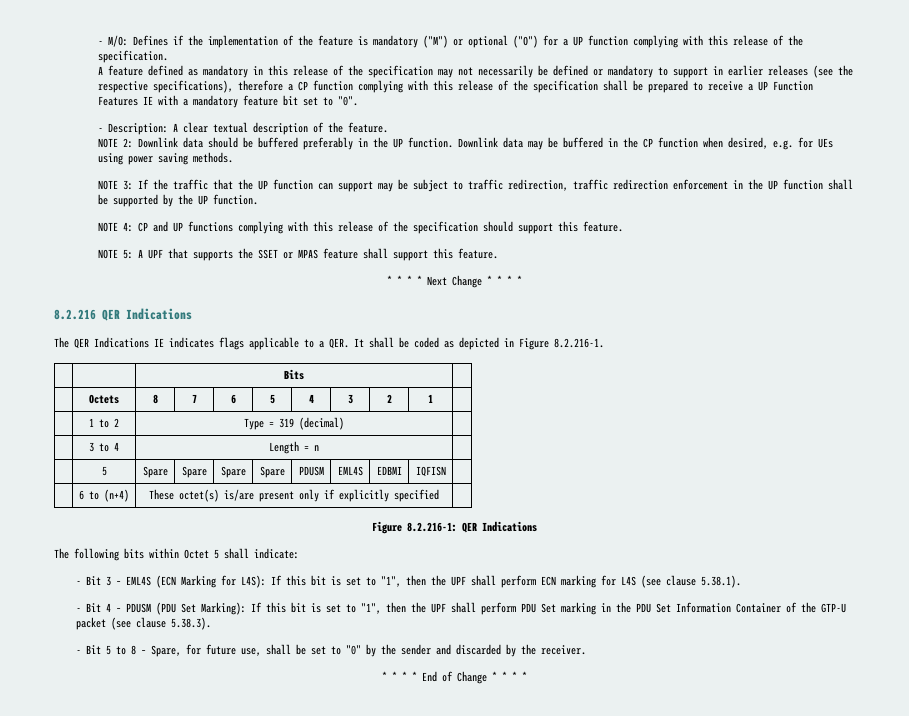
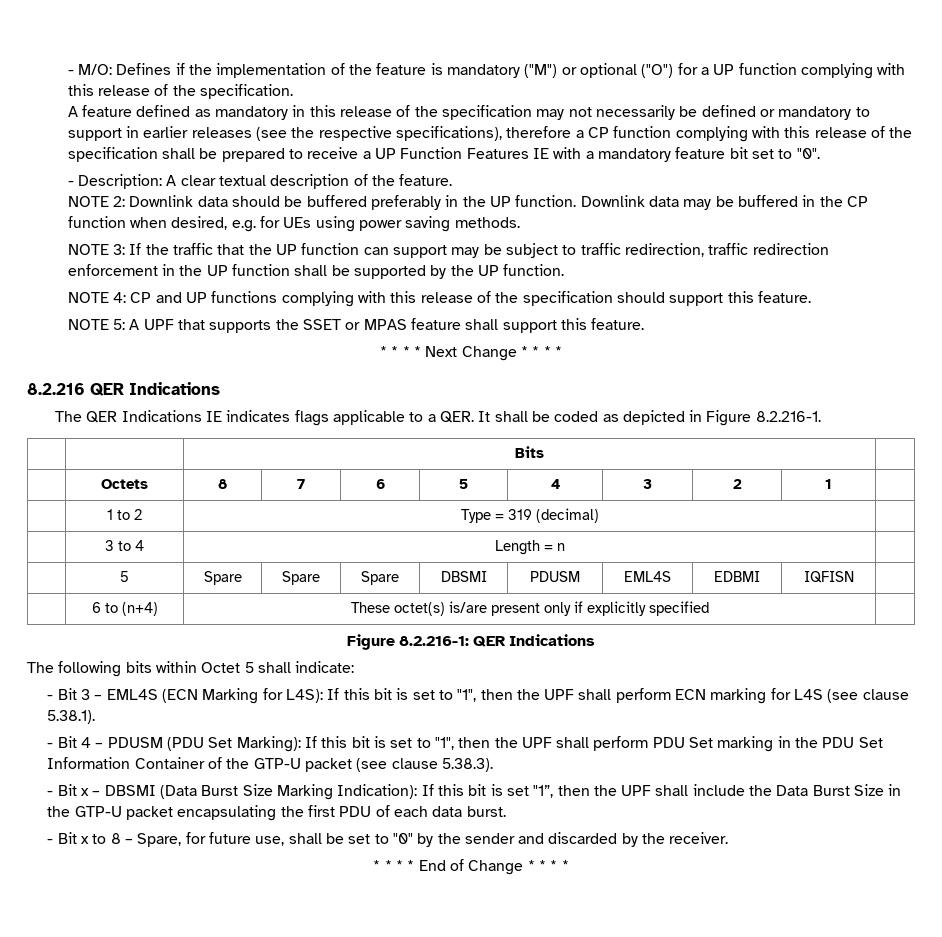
- | 5 | Spare | Spare | Spare | Spare | PDUSM | EML4S | EDBMI | IQFISN |
+ | 5 | Spare | Spare | Spare | DBSMI | PDUSM | EML4S | EDBMI | IQFISN |
- - Bit 5 to 8 – Spare, for future use, shall be set to "0" by the sender and discarded by the receiver.
+ - Bit x – DBSMI (Data Burst Size Marking Indication): If this bit is set "1”, then the UPF shall include the Data Burst Size in the GTP-U packet encapsulating the first PDU of each data burst.
+ - Bit x to 8 – Spare, for future use, shall be set to "0" by the sender and discarded by the receiver.

